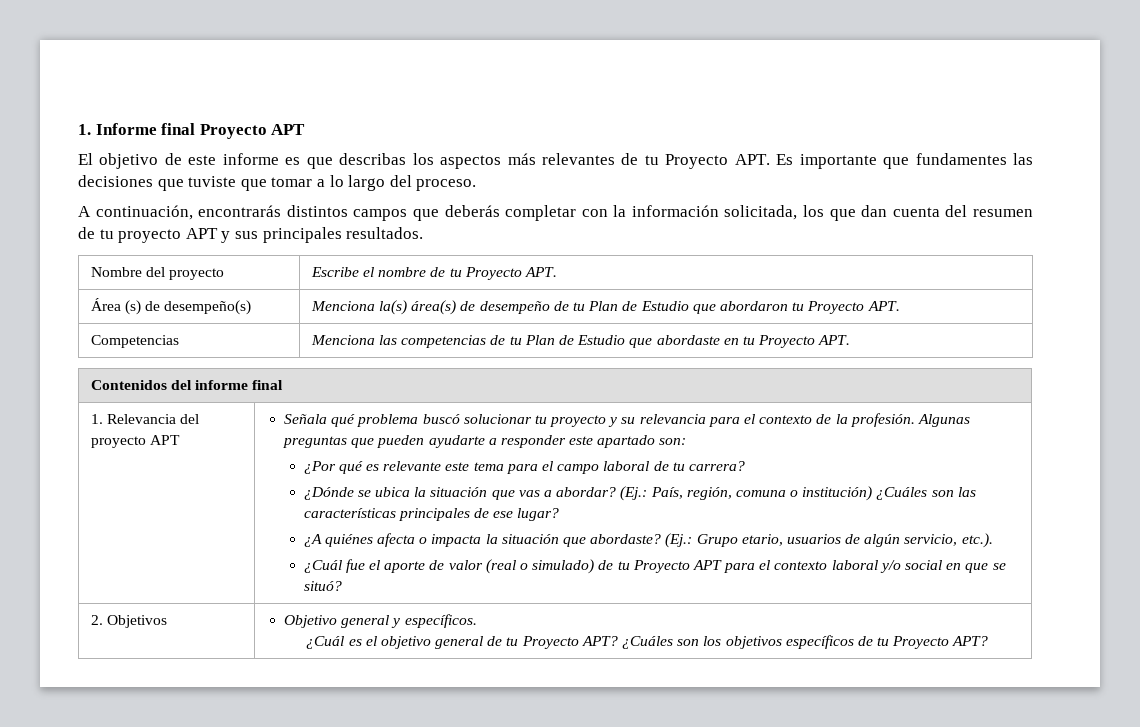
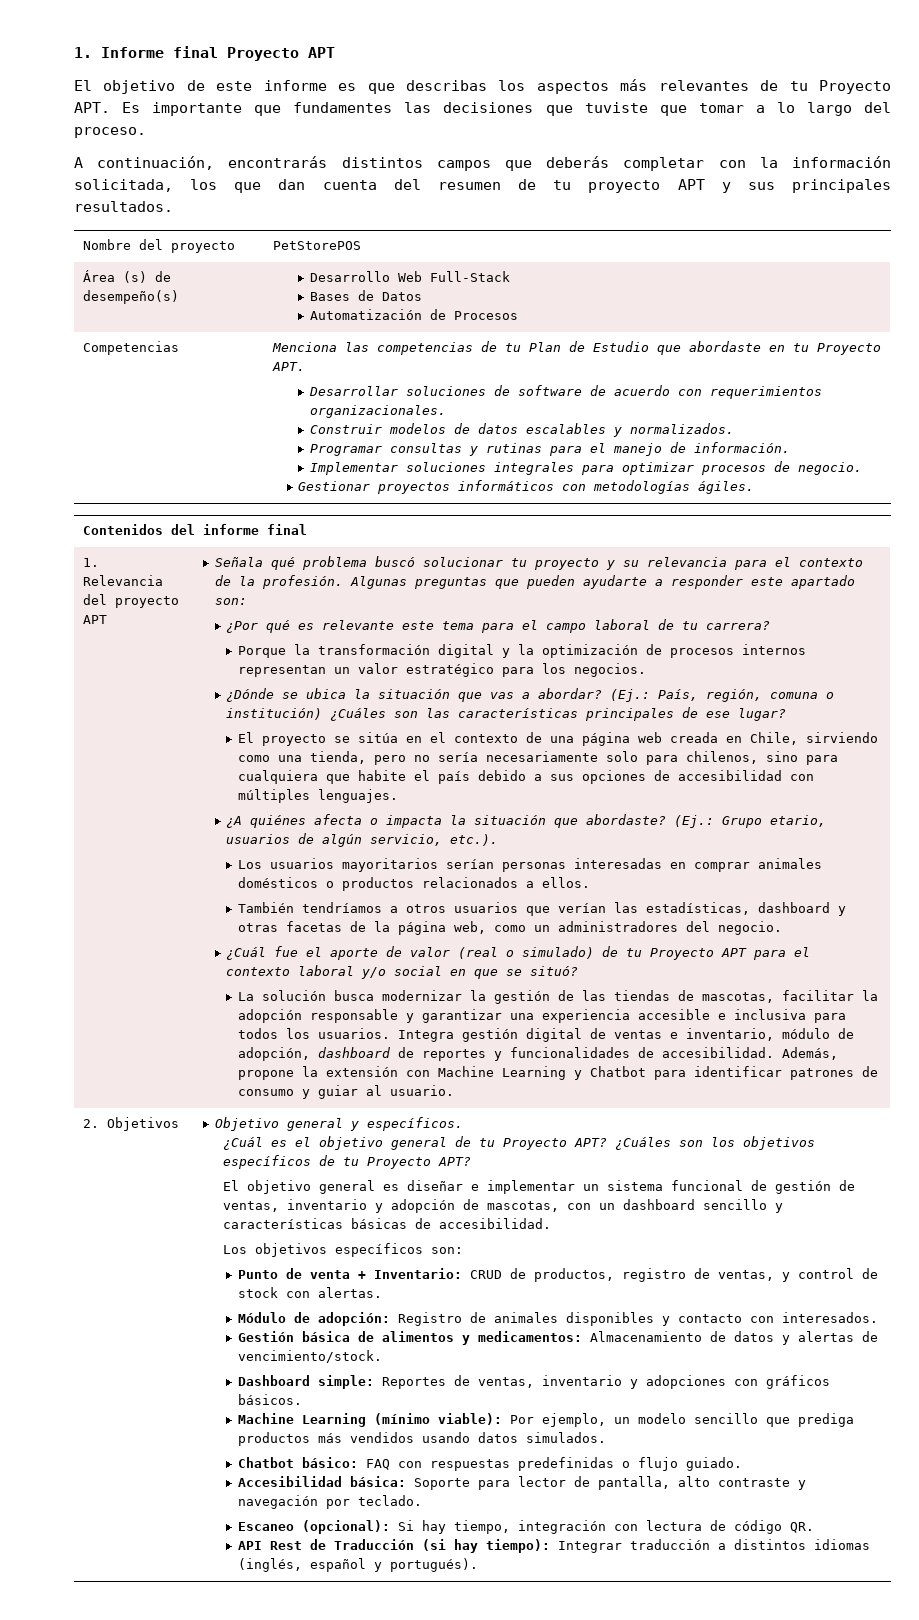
- Nombre del proyecto | Escribe el nombre de tu Proyecto APT.
- Área (s) de desempeño(s) | Menciona la(s) área(s) de desempeño de tu Plan de Estudio que abordaron tu Proyecto APT.
+ Nombre del proyecto | PetStorePOS
+ Área (s) de desempeño(s) | Desarrollo Web Full-Stack
+ Bases de Datos
+ Automatización de Procesos
+ Desarrollar soluciones de software de acuerdo con requerimientos organizacionales.
+ Construir modelos de datos escalables y normalizados.
+ Programar consultas y rutinas para el manejo de información.
+ Implementar soluciones integrales para optimizar procesos de negocio.
+ Gestionar proyectos informáticos con metodologías ágiles.
+ Porque la transformación digital y la optimización de procesos internos representan un valor estratégico para los negocios.
+ El proyecto se sitúa en el contexto de una página web creada en Chile, sirviendo como una tienda, pero no sería necesariamente solo para chilenos, sino para cualquiera que habite el país debido a sus opciones de accesibilidad con múltiples lenguajes.
+ Los usuarios mayoritarios serían personas interesadas en comprar animales domésticos o productos relacionados a ellos.
+ También tendríamos a otros usuarios que verían las estadísticas, dashboard y otras facetas de la página web, como un administradores del negocio.
+ La solución busca modernizar la gestión de las tiendas de mascotas, facilitar la adopción responsable y garantizar una experiencia accesible e inclusiva para todos los usuarios. Integra gestión digital de ventas e inventario, módulo de adopción, dashboard de reportes y funcionalidades de accesibilidad. Además, propone la extensión con Machine Learning y Chatbot para identificar patrones de consumo y guiar al usuario.
+ El objetivo general es diseñar e implementar un sistema funcional de gestión de ventas, inventario y adopción de mascotas, con un dashboard sencillo y características básicas de accesibilidad.
+ Los objetivos específicos son:
+ Punto de venta + Inventario: CRUD de productos, registro de ventas, y control de stock con alertas.
+ Módulo de adopción: Registro de animales disponibles y contacto con interesados.
+ Gestión básica de alimentos y medicamentos: Almacenamiento de datos y alertas de vencimiento/stock.
+ Dashboard simple: Reportes de ventas, inventario y adopciones con gráficos básicos.
+ Machine Learning (mínimo viable): Por ejemplo, un modelo sencillo que prediga productos más vendidos usando datos simulados.
+ Chatbot básico: FAQ con respuestas predefinidas o flujo guiado.
+ Accesibilidad básica: Soporte para lector de pantalla, alto contraste y navegación por teclado.
+ Escaneo (opcional): Si hay tiempo, integración con lectura de código QR.
+ API Rest de Traducción (si hay tiempo): Integrar traducción a distintos idiomas (inglés, español y portugués).

